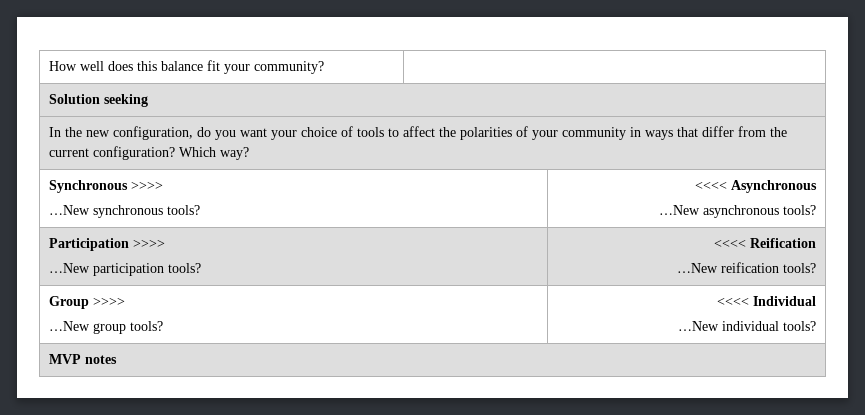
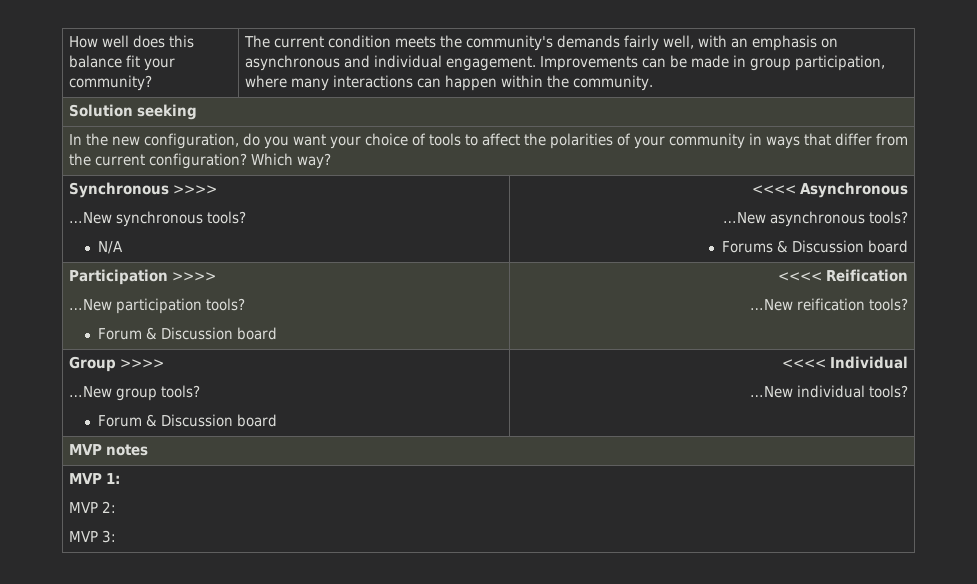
- How well does this balance fit your community? |
+ How well does this balance fit your community? | The current condition meets the community's demands fairly well, with an emphasis on asynchronous and individual engagement. Improvements can be made in group participation, where many interactions can happen within the community.
  Synchronous >>>>
- …New synchronous tools? | <<<< Asynchronous
+ …New synchronous tools?
+ N/A | <<<< Asynchronous
  …New asynchronous tools?
+ Forums & Discussion board
  Participation >>>>
- …New participation tools? | <<<< Reification
+ …New participation tools?
+ Forum & Discussion board | <<<< Reification
  Group >>>>
- …New group tools? | <<<< Individual
+ …New group tools?
+ Forum & Discussion board | <<<< Individual
+ MVP 1:
+ MVP 2:
+ MVP 3:

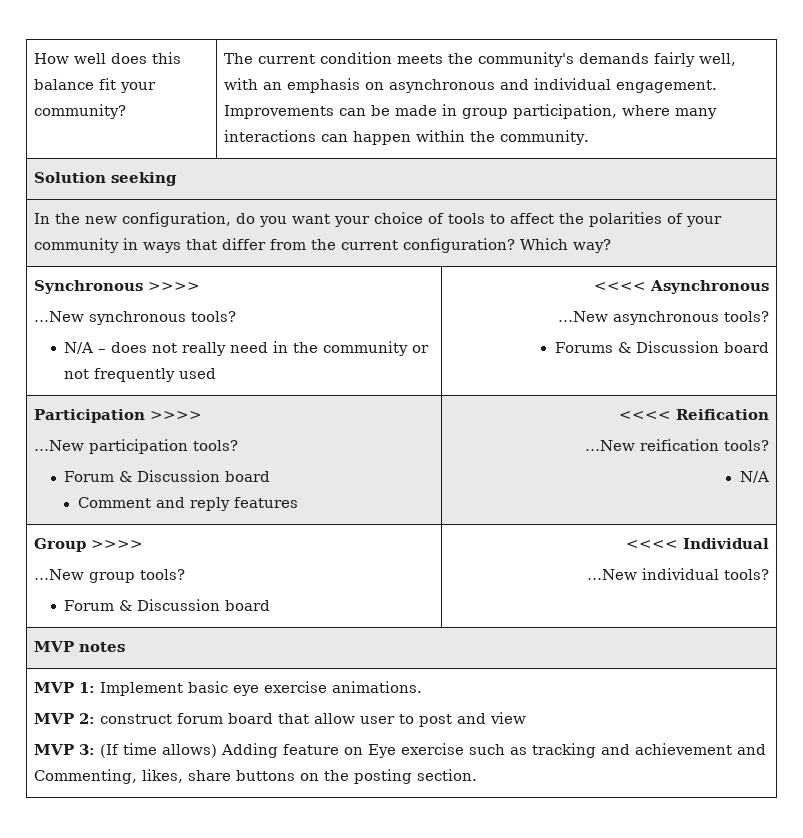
  Synchronous >>>>
  …New synchronous tools?
- N/A | <<<< Asynchronous
+ N/A – does not really need in the community or not frequently used | <<<< Asynchronous
  Participation >>>>
  …New participation tools?
- Forum & Discussion board | <<<< Reification
+ Forum & Discussion board
+ Comment and reply features | <<<< Reification
  …New reification tools?
+ N/A
- MVP 1:
- MVP 2:
- MVP 3:
+ MVP 1: Implement basic eye exercise animations.
+ MVP 2: construct forum board that allow user to post and view
+ MVP 3: (If time allows) Adding feature on Eye exercise such as tracking and achievement and Commenting, likes, share buttons on the posting section.

